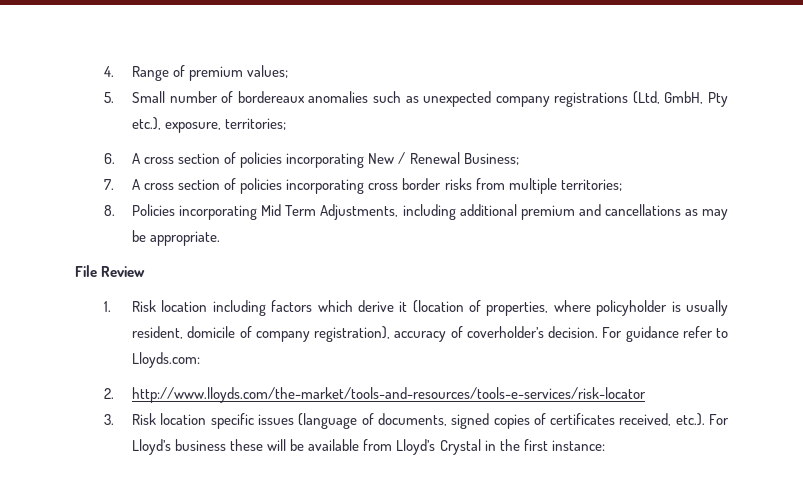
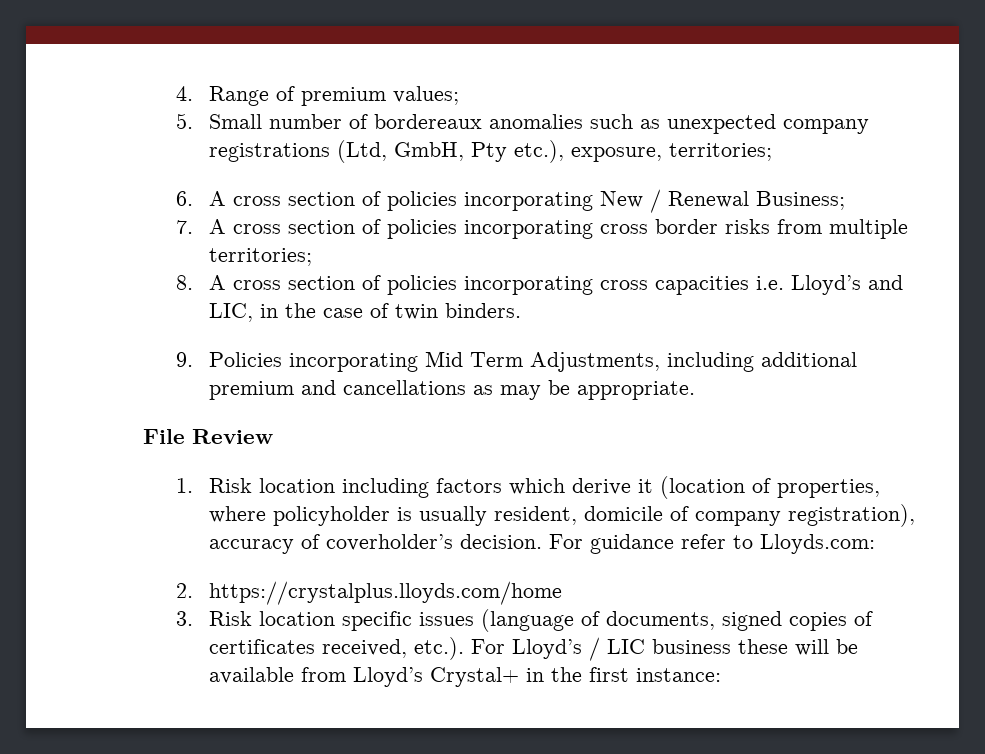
- 8. Policies incorporating Mid Term Adjustments, including additional premium and cancellations as may be appropriate.
+ 8. A cross section of policies incorporating cross capacities i.e. Lloyd’s and LIC, in the case of twin binders.
+ 9. Policies incorporating Mid Term Adjustments, including additional premium and cancellations as may be appropriate.
- 2. http://www.lloyds.com/the-market/tools-and-resources/tools-e-services/risk-locator
+ 2. https://crystalplus.lloyds.com/home
- 3. Risk location specific issues (language of documents, signed copies of certificates received, etc.). For Lloyd’s business these will be available from Lloyd’s Crystal in the first instance:
+ 3. Risk location specific issues (language of documents, signed copies of certificates received, etc.). For Lloyd’s / LIC business these will be available from Lloyd’s Crystal+ in the first instance:

